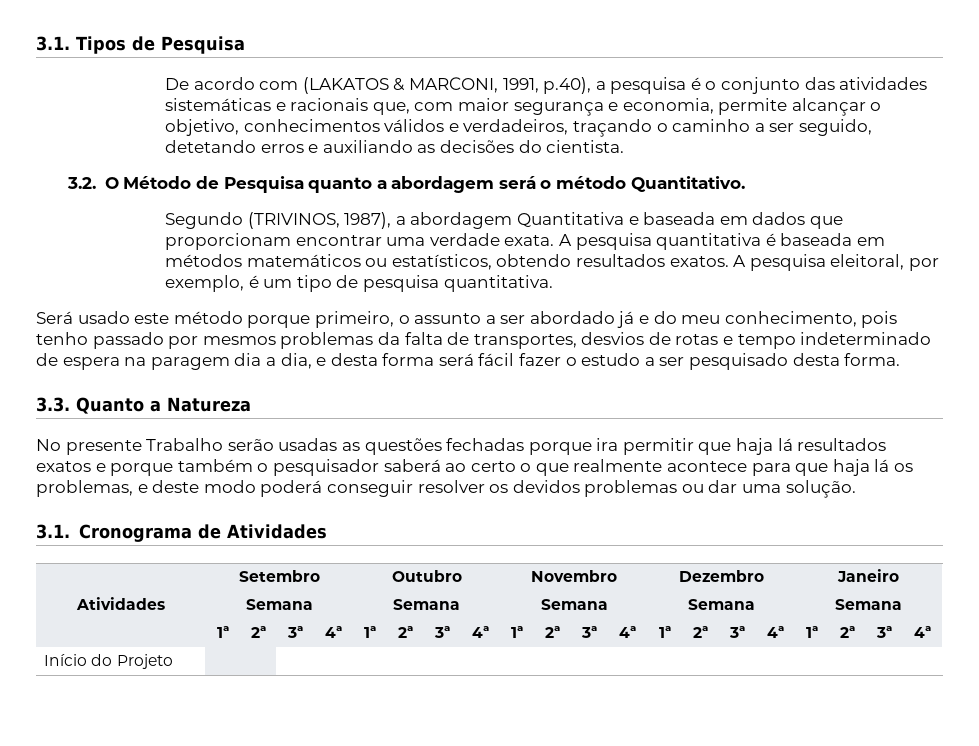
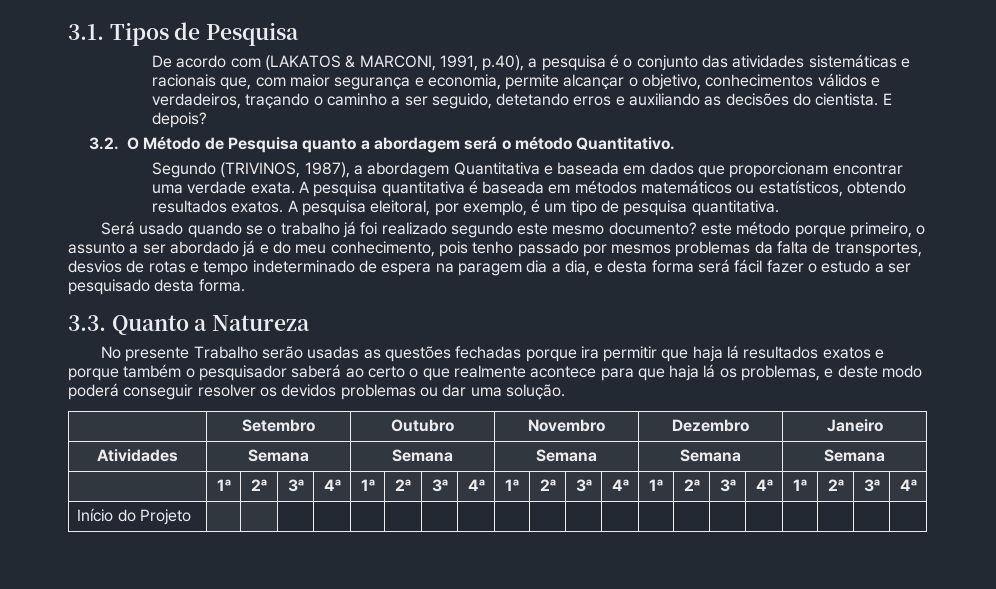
+ E depois?
- Será usado este método porque primeiro, o assunto a ser abordado já e do meu conhecimento, pois tenho passado por mesmos problemas da falta de transportes, desvios de rotas e tempo indeterminado de espera na paragem dia a dia, e desta forma será fácil fazer o estudo a ser pesquisado desta forma.
+ Será usado quando se o trabalho já foi realizado segundo este mesmo documento? este método porque primeiro, o assunto a ser abordado já e do meu conhecimento, pois tenho passado por mesmos problemas da falta de transportes, desvios de rotas e tempo indeterminado de espera na paragem dia a dia, e desta forma será fácil fazer o estudo a ser pesquisado desta forma.
- 3.1. Cronograma de Atividades

